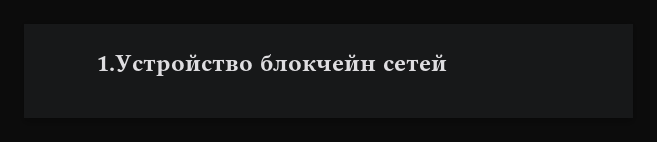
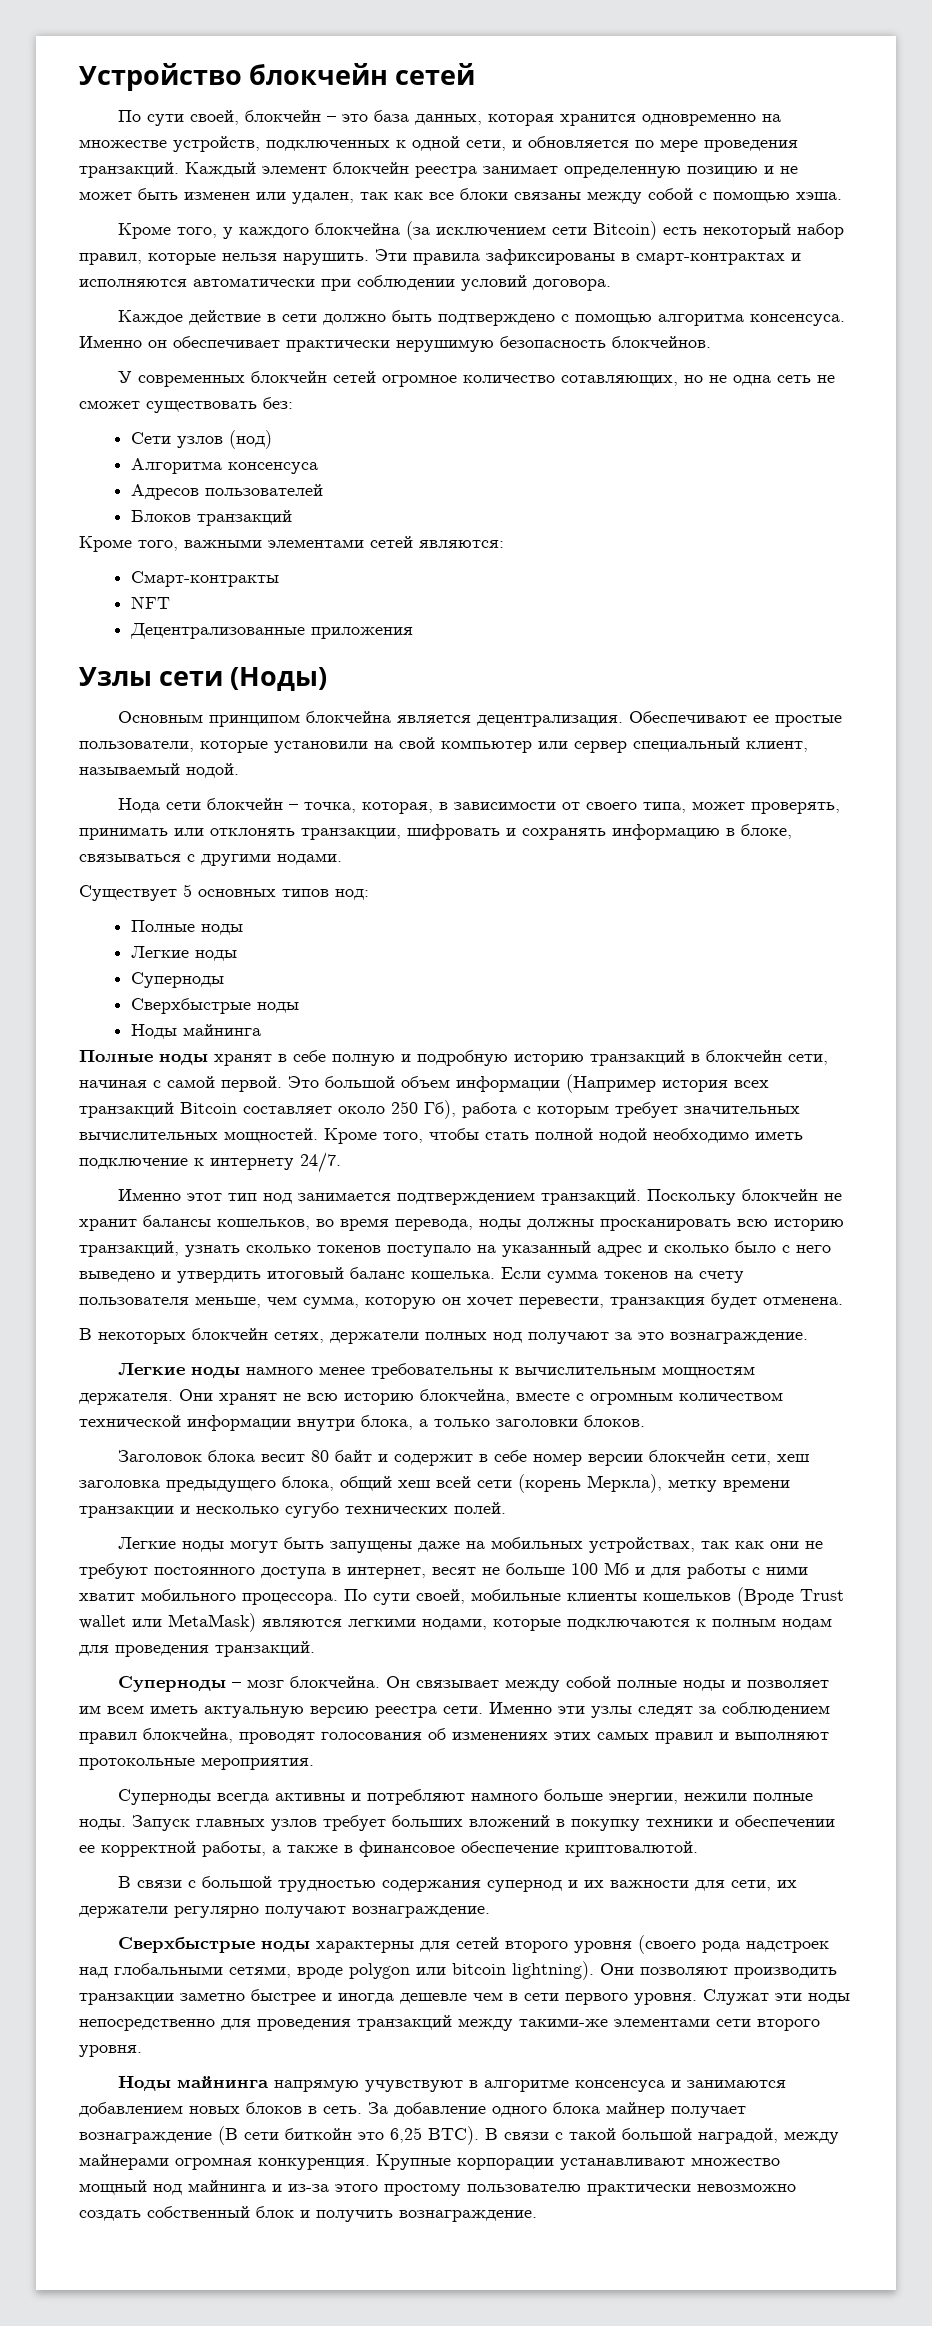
- 1.Устройство блокчейн сетей
+ Устройство блокчейн сетей
+ По сути своей, блокчейн – это база данных, которая хранится одновременно на множестве устройств, подключенных к одной сети, и обновляется по мере проведения транзакций. Каждый элемент блокчейн реестра занимает определенную позицию и не может быть изменен или удален, так как все блоки связаны между собой с помощью хэша.
+ Кроме того, у каждого блокчейна (за исключением сети Bitcoin) есть некоторый набор правил, которые нельзя нарушить. Эти правила зафиксированы в смарт-контрактах и исполняются автоматически при соблюдении условий договора.
+ Каждое действие в сети должно быть подтверждено с помощью алгоритма консенсуса. Именно он обеспечивает практически нерушимую безопасность блокчейнов.
+ У современных блокчейн сетей огромное количество сотавляющих, но не одна сеть не сможет существовать без:
+ Сети узлов (нод)
+ Алгоритма консенсуса
+ Адресов пользователей
+ Блоков транзакций
+ Кроме того, важными элементами сетей являются:
+ Смарт-контракты
+ NFT
+ Децентрализованные приложения
+ Узлы сети (Ноды)
+ Основным принципом блокчейна является децентрализация. Обеспечивают ее простые пользователи, которые установили на свой компьютер или сервер специальный клиент, называемый нодой.
+ Нода сети блокчейн – точка, которая, в зависимости от своего типа, может проверять, принимать или отклонять транзакции, шифровать и сохранять информацию в блоке, связываться с другими нодами.
+ Существует 5 основных типов нод:
+ Полные ноды
+ Легкие ноды
+ Суперноды
+ Сверхбыстрые ноды
+ Ноды майнинга
+ Полные ноды хранят в себе полную и подробную историю транзакций в блокчейн сети, начиная с самой первой. Это большой объем информации (Например история всех транзакций Bitcoin составляет около 250 Гб), работа с которым требует значительных вычислительных мощностей. Кроме того, чтобы стать полной нодой необходимо иметь подключение к интернету 24/7.
+ Именно этот тип нод занимается подтверждением транзакций. Поскольку блокчейн не хранит балансы кошельков, во время перевода, ноды должны просканировать всю историю транзакций, узнать сколько токенов поступало на указанный адрес и сколько было с него выведено и утвердить итоговый баланс кошелька. Если сумма токенов на счету пользователя меньше, чем сумма, которую он хочет перевести, транзакция будет отменена.
+ В некоторых блокчейн сетях, держатели полных нод получают за это вознаграждение.
+ Легкие ноды намного менее требовательны к вычислительным мощностям держателя. Они хранят не всю историю блокчейна, вместе с огромным количеством технической информации внутри блока, а только заголовки блоков.
+ Заголовок блока весит 80 байт и содержит в себе номер версии блокчейн сети, хеш заголовка предыдущего блока, общий хеш всей сети (корень Меркла), метку времени транзакции и несколько сугубо технических полей.
+ Легкие ноды могут быть запущены даже на мобильных устройствах, так как они не требуют постоянного доступа в интернет, весят не больше 100 Мб и для работы с ними хватит мобильного процессора. По сути своей, мобильные клиенты кошельков (Вроде Trust wallet или MetaMask) являются легкими нодами, которые подключаются к полным нодам для проведения транзакций.
+ Суперноды – мозг блокчейна. Он связывает между собой полные ноды и позволяет им всем иметь актуальную версию реестра сети. Именно эти узлы следят за соблюдением правил блокчейна, проводят голосования об изменениях этих самых правил и выполняют протокольные мероприятия.
+ Суперноды всегда активны и потребляют намного больше энергии, нежили полные ноды. Запуск главных узлов требует больших вложений в покупку техники и обеспечении ее корректной работы, а также в финансовое обеспечение криптовалютой.
+ В связи с большой трудностью содержания супернод и их важности для сети, их держатели регулярно получают вознаграждение.
+ Сверхбыстрые ноды характерны для сетей второго уровня (своего рода надстроек над глобальными сетями, вроде polygon или bitcoin lightning). Они позволяют производить транзакции заметно быстрее и иногда дешевле чем в сети первого уровня. Служат эти ноды непосредственно для проведения транзакций между такими-же элементами сети второго уровня.
+ Ноды майнинга напрямую учувствуют в алгоритме консенсуса и занимаются добавлением новых блоков в сеть. За добавление одного блока майнер получает вознаграждение (В сети биткойн это 6,25 BTC). В связи с такой большой наградой, между майнерами огромная конкуренция. Крупные корпорации устанавливают множество мощный нод майнинга и из-за этого простому пользователю практически невозможно создать собственный блок и получить вознаграждение.

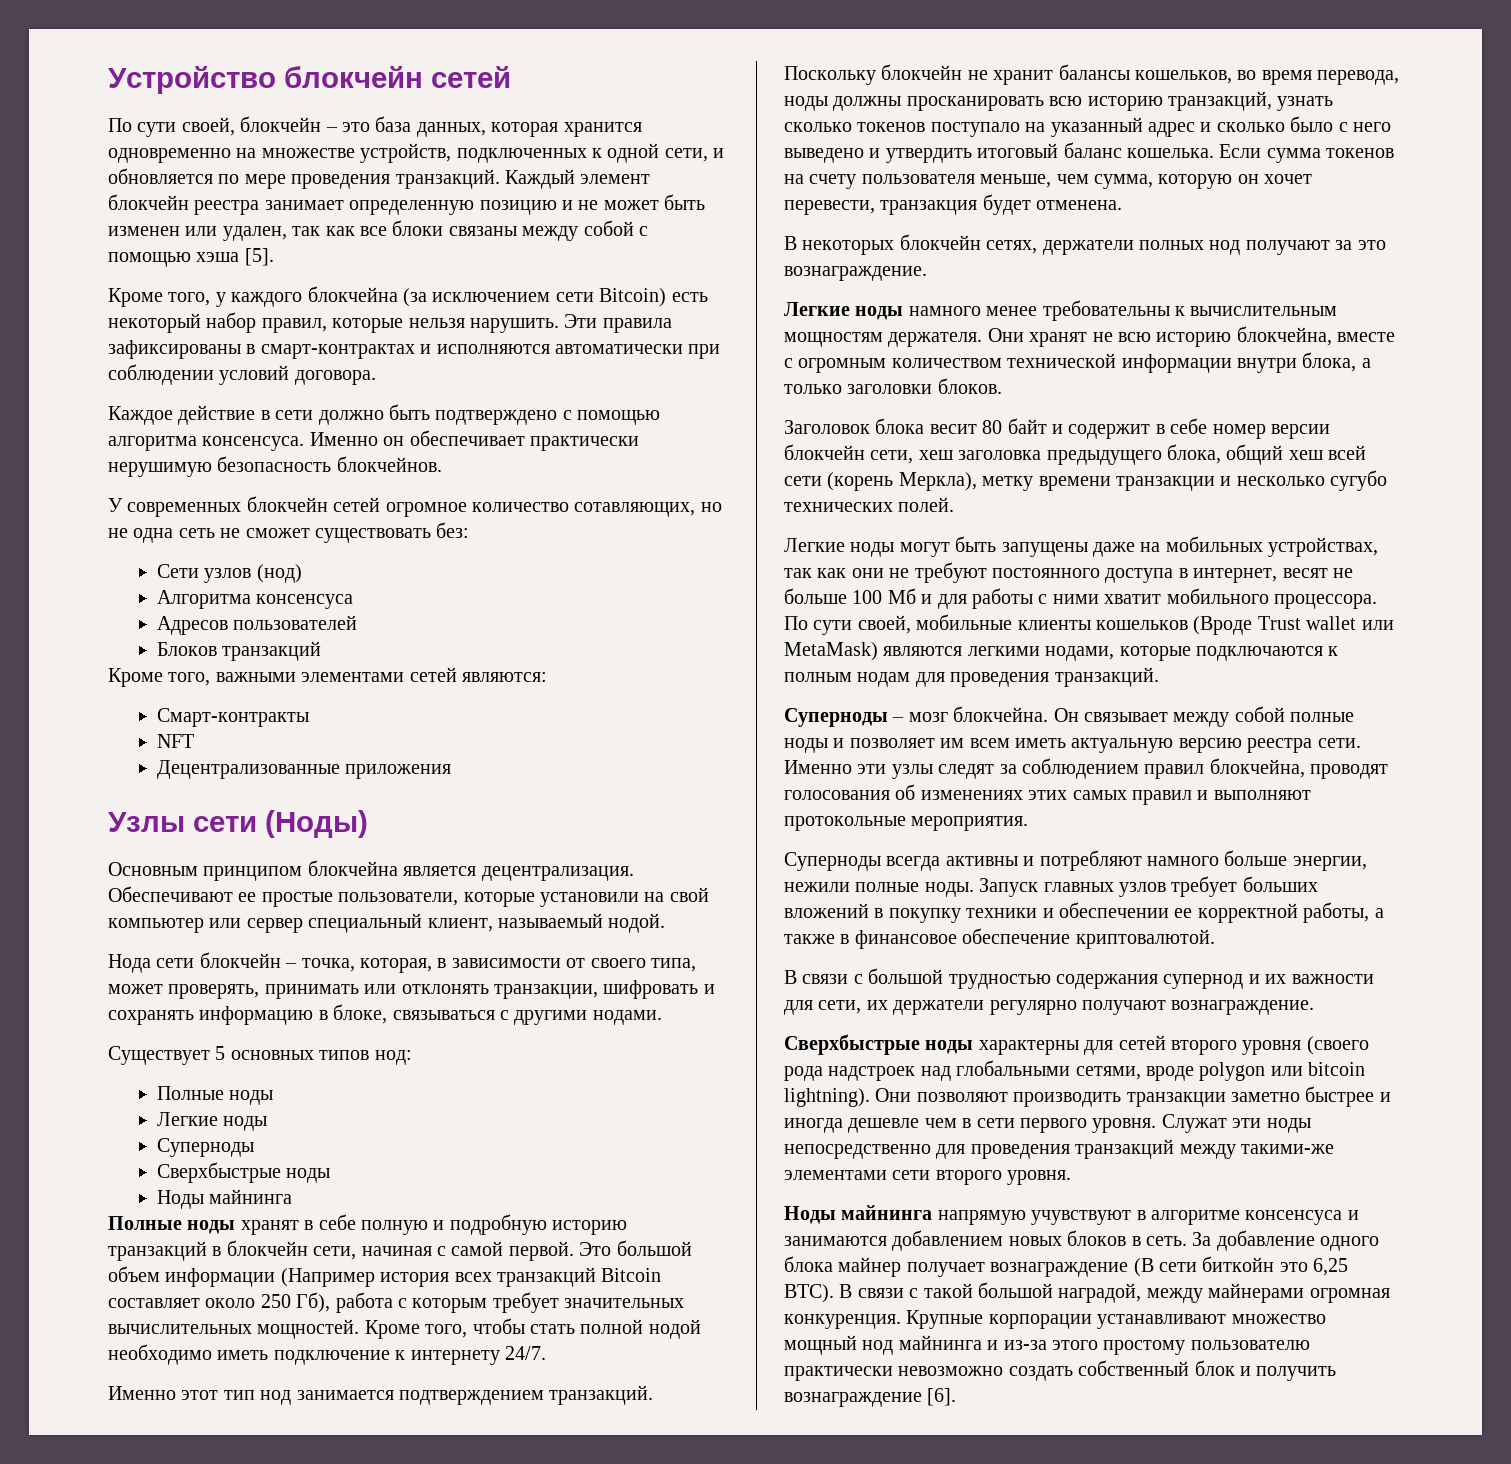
- Каждый элемент блокчейн реестра занимает определенную позицию и не может быть изменен или удален, так как все блоки связаны между собой с помощью хэша.
+ Каждый элемент блокчейн реестра занимает определенную позицию и не может быть изменен или удален, так как все блоки связаны между собой с помощью хэша [5].
- Крупные корпорации устанавливают множество мощный нод майнинга и из-за этого простому пользователю практически невозможно создать собственный блок и получить вознаграждение.
+ Крупные корпорации устанавливают множество мощный нод майнинга и из-за этого простому пользователю практически невозможно создать собственный блок и получить вознаграждение [6].

